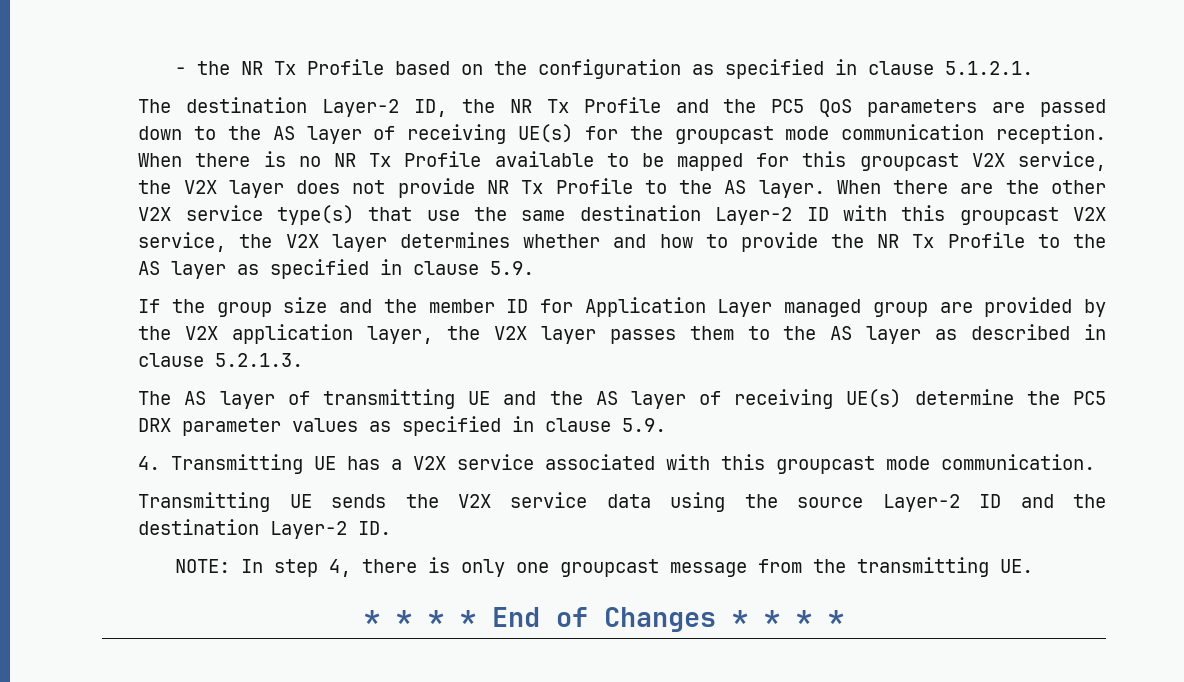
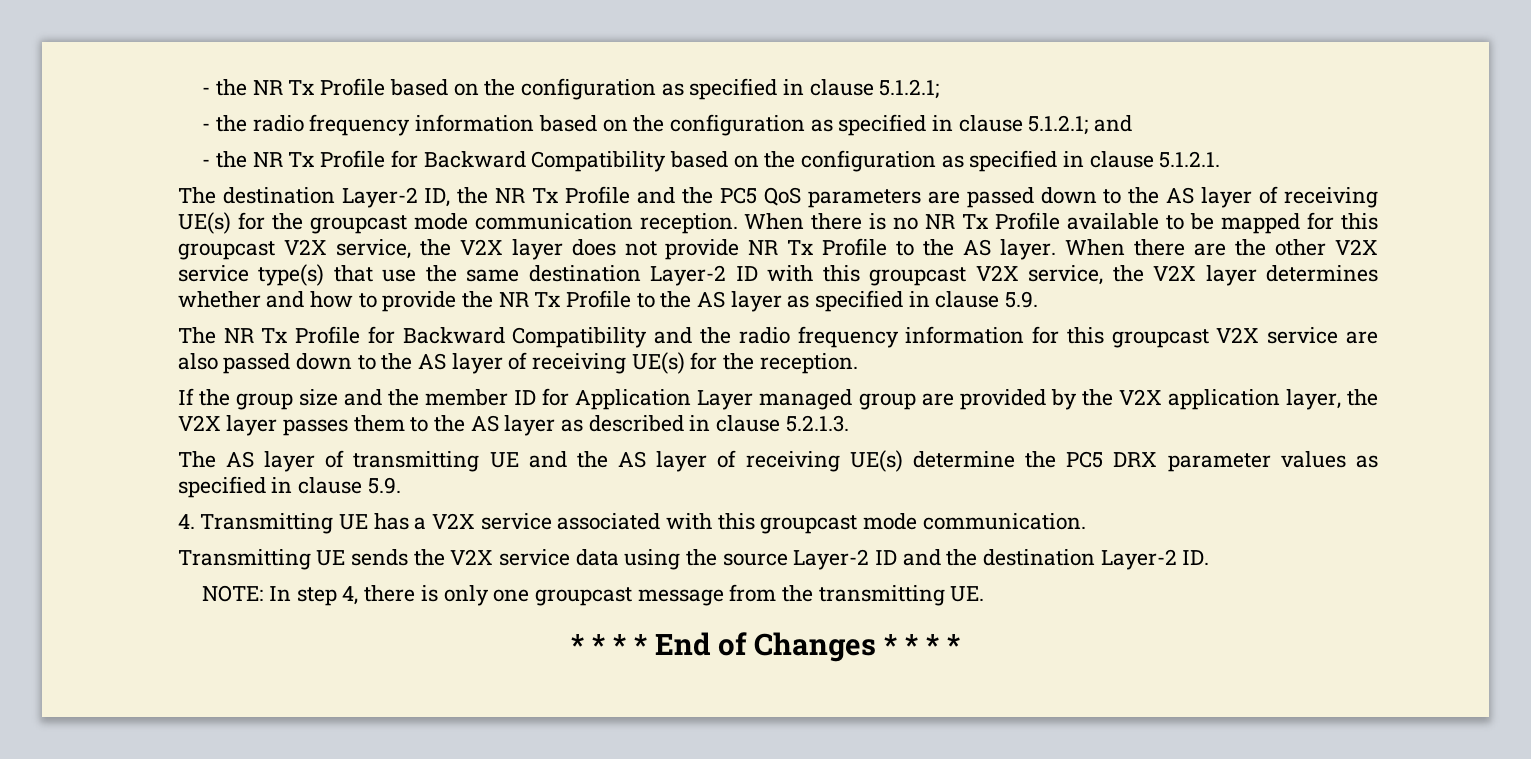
- - the NR Tx Profile based on the configuration as specified in clause 5.1.2.1.
+ - the NR Tx Profile based on the configuration as specified in clause 5.1.2.1;
+ - the radio frequency information based on the configuration as specified in clause 5.1.2.1; and
+ - the NR Tx Profile for Backward Compatibility based on the configuration as specified in clause 5.1.2.1.
+ The NR Tx Profile for Backward Compatibility and the radio frequency information for this groupcast V2X service are also passed down to the AS layer of receiving UE(s) for the reception.

